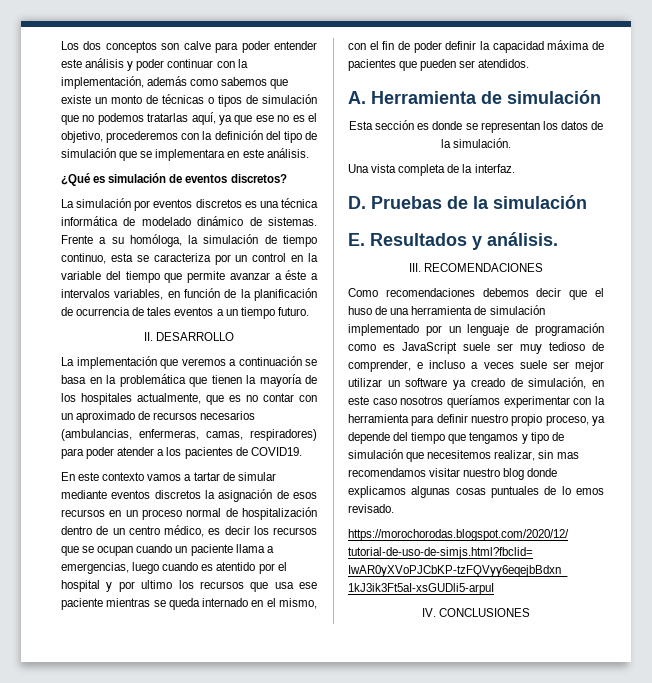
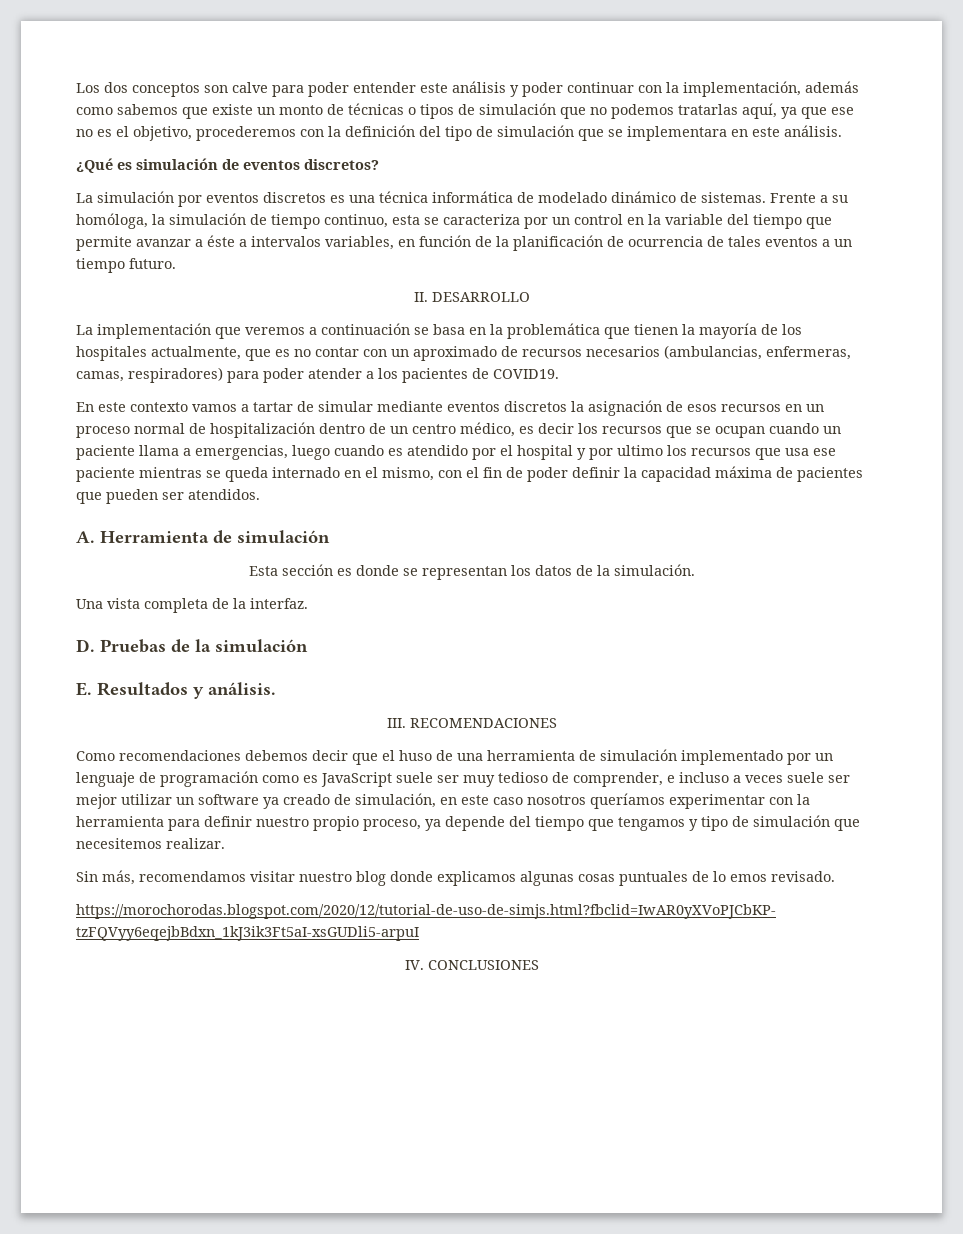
- En este contexto vamos a tartar de simular mediante eventos discretos la asignación de esos recursos en un proceso normal de hospitalización dentro de un centro médico, es decir los recursos que se ocupan cuando un paciente llama a emergencias, luego cuando es atentido por el hospital y por ultimo los recursos que usa ese paciente mientras se queda internado en el mismo, con el fin de poder definir la capacidad máxima de pacientes que pueden ser atendidos.
+ En este contexto vamos a tartar de simular mediante eventos discretos la asignación de esos recursos en un proceso normal de hospitalización dentro de un centro médico, es decir los recursos que se ocupan cuando un paciente llama a emergencias, luego cuando es atendido por el hospital y por ultimo los recursos que usa ese paciente mientras se queda internado en el mismo, con el fin de poder definir la capacidad máxima de pacientes que pueden ser atendidos.
- Como recomendaciones debemos decir que el huso de una herramienta de simulación implementado por un lenguaje de programación como es JavaScript suele ser muy tedioso de comprender, e incluso a veces suele ser mejor utilizar un software ya creado de simulación, en este caso nosotros queríamos experimentar con la herramienta para definir nuestro propio proceso, ya depende del tiempo que tengamos y tipo de simulación que necesitemos realizar, sin mas recomendamos visitar nuestro blog donde explicamos algunas cosas puntuales de lo emos revisado.
+ Como recomendaciones debemos decir que el huso de una herramienta de simulación implementado por un lenguaje de programación como es JavaScript suele ser muy tedioso de comprender, e incluso a veces suele ser mejor utilizar un software ya creado de simulación, en este caso nosotros queríamos experimentar con la herramienta para definir nuestro propio proceso, ya depende del tiempo que tengamos y tipo de simulación que necesitemos realizar.
+ Sin más, recomendamos visitar nuestro blog donde explicamos algunas cosas puntuales de lo emos revisado.

